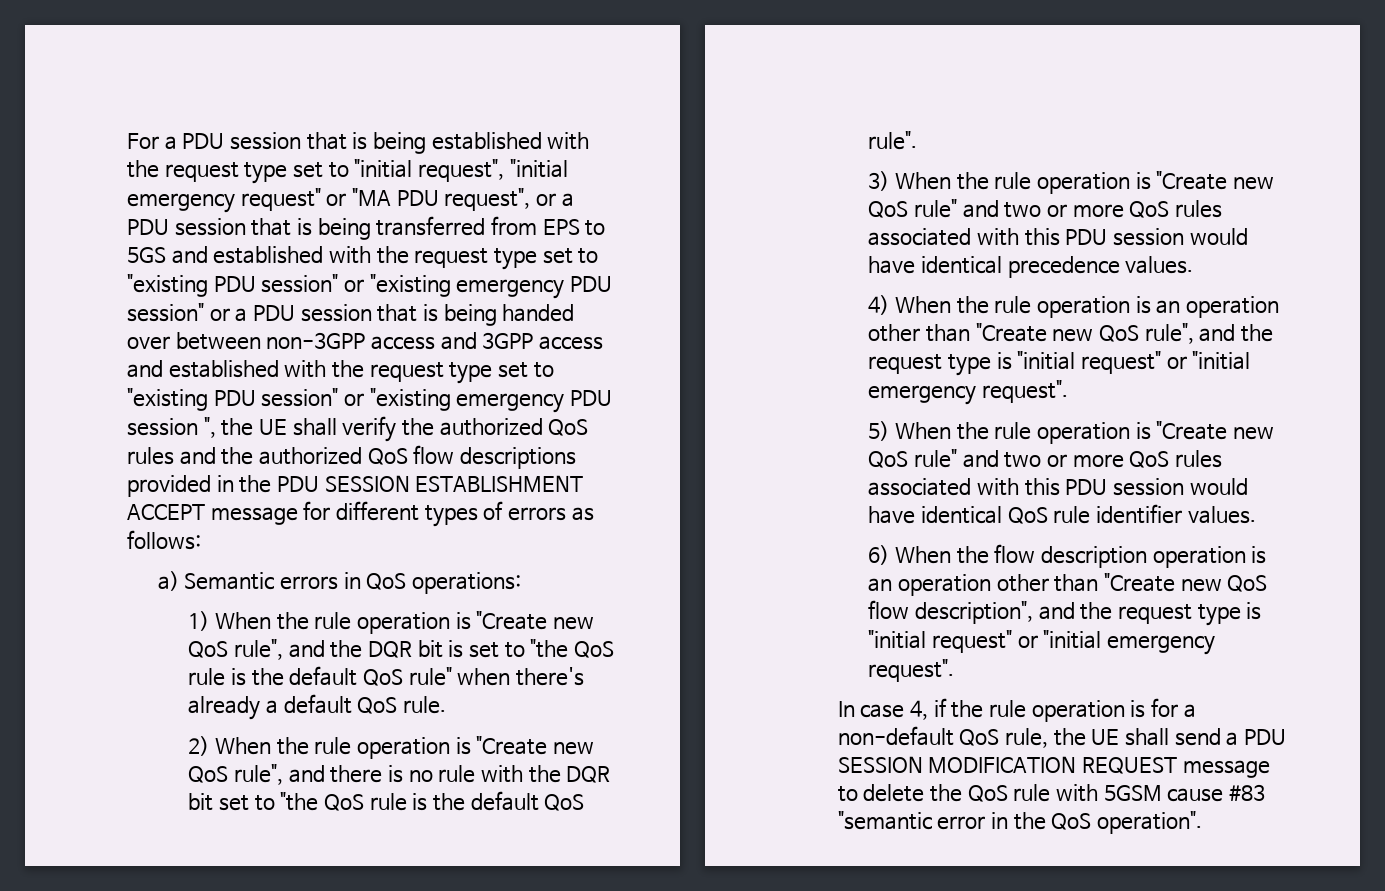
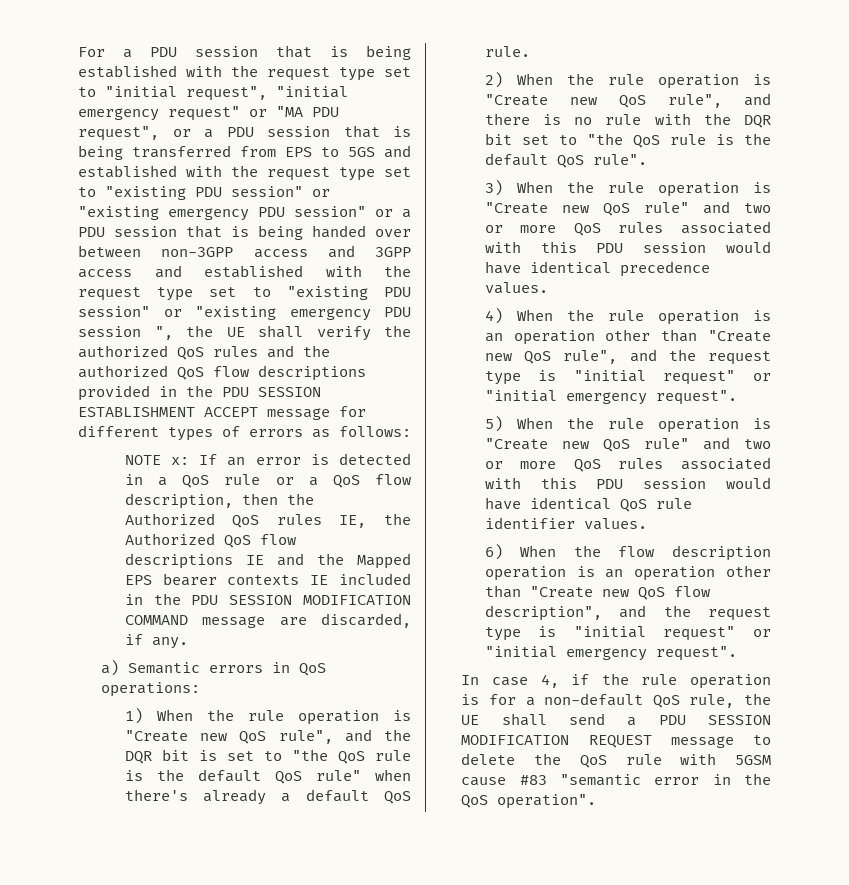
+ NOTE x: If an error is detected in a QoS rule or a QoS flow description, then the Authorized QoS rules IE, the Authorized QoS flow descriptions IE and the Mapped EPS bearer contexts IE included in the PDU SESSION MODIFICATION COMMAND message are discarded, if any.

